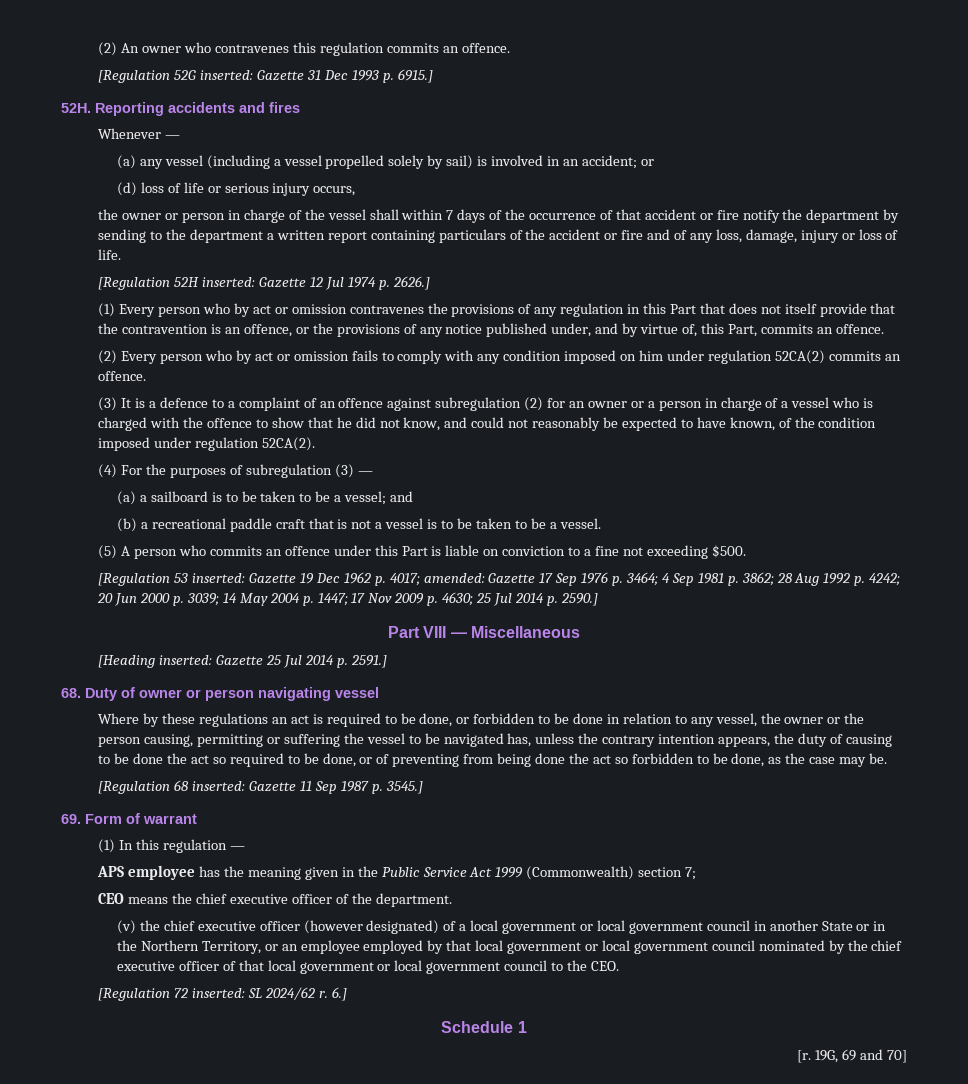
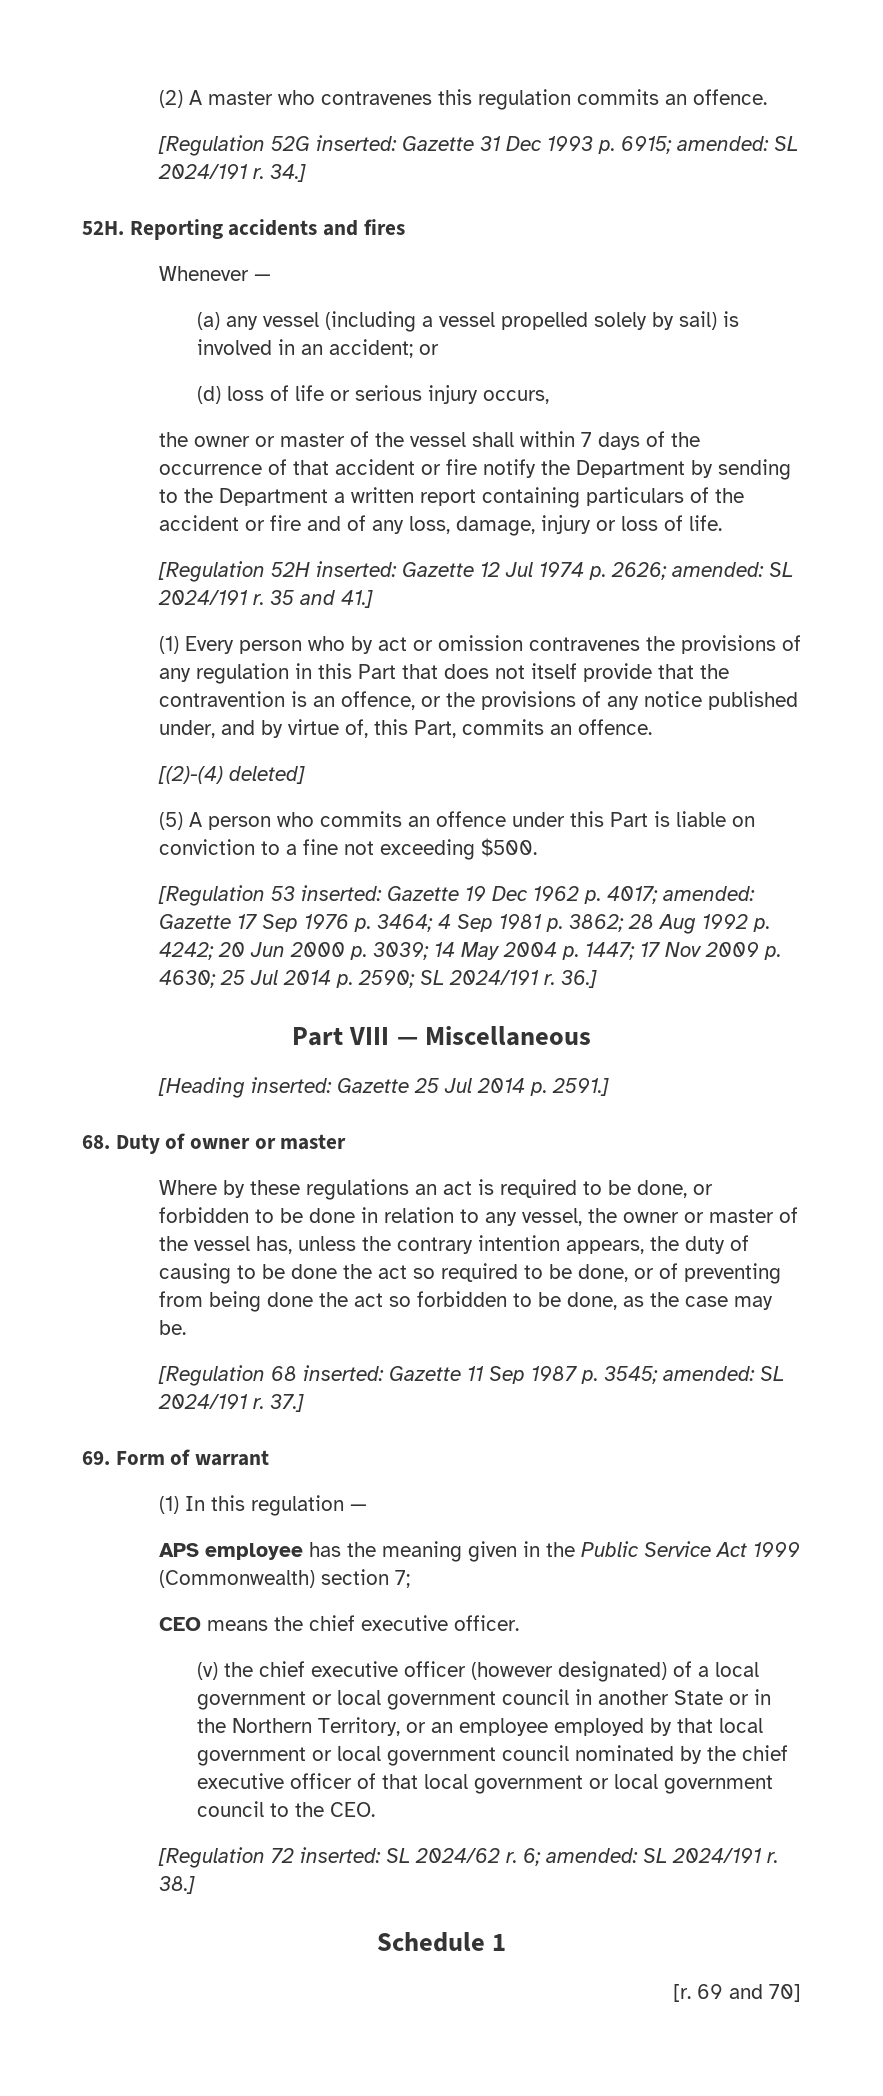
- (2) An owner who contravenes this regulation commits an offence.
+ (2) A master who contravenes this regulation commits an offence.
- [Regulation 52G inserted: Gazette 31 Dec 1993 p. 6915.]
+ [Regulation 52G inserted: Gazette 31 Dec 1993 p. 6915; amended: SL 2024/191 r. 34.]
- the owner or person in charge of the vessel shall within 7 days of the occurrence of that accident or fire notify the department by sending to the department a written report containing particulars of the accident or fire and of any loss, damage, injury or loss of life.
+ the owner or master of the vessel shall within 7 days of the occurrence of that accident or fire notify the Department by sending to the Department a written report containing particulars of the accident or fire and of any loss, damage, injury or loss of life.
- [Regulation 52H inserted: Gazette 12 Jul 1974 p. 2626.]
+ [Regulation 52H inserted: Gazette 12 Jul 1974 p. 2626; amended: SL 2024/191 r. 35 and 41.]
- (2) Every person who by act or omission fails to comply with any condition imposed on him under regulation 52CA(2) commits an offence.
- (3) It is a defence to a complaint of an offence against subregulation (2) for an owner or a person in charge of a vessel who is charged with the offence to show that he did not know, and could not reasonably be expected to have known, of the condition imposed under regulation 52CA(2).
- (4) For the purposes of subregulation (3) —
- (a) a sailboard is to be taken to be a vessel; and
- (b) a recreational paddle craft that is not a vessel is to be taken to be a vessel.
+ [(2)-(4) deleted]
- [Regulation 53 inserted: Gazette 19 Dec 1962 p. 4017; amended: Gazette 17 Sep 1976 p. 3464; 4 Sep 1981 p. 3862; 28 Aug 1992 p. 4242; 20 Jun 2000 p. 3039; 14 May 2004 p. 1447; 17 Nov 2009 p. 4630; 25 Jul 2014 p. 2590.]
+ [Regulation 53 inserted: Gazette 19 Dec 1962 p. 4017; amended: Gazette 17 Sep 1976 p. 3464; 4 Sep 1981 p. 3862; 28 Aug 1992 p. 4242; 20 Jun 2000 p. 3039; 14 May 2004 p. 1447; 17 Nov 2009 p. 4630; 25 Jul 2014 p. 2590; SL 2024/191 r. 36.]
- 68. Duty of owner or person navigating vessel
+ 68. Duty of owner or master
- Where by these regulations an act is required to be done, or forbidden to be done in relation to any vessel, the owner or the person causing, permitting or suffering the vessel to be navigated has, unless the contrary intention appears, the duty of causing to be done the act so required to be done, or of preventing from being done the act so forbidden to be done, as the case may be.
+ Where by these regulations an act is required to be done, or forbidden to be done in relation to any vessel, the owner or master of the vessel has, unless the contrary intention appears, the duty of causing to be done the act so required to be done, or of preventing from being done the act so forbidden to be done, as the case may be.
- [Regulation 68 inserted: Gazette 11 Sep 1987 p. 3545.]
+ [Regulation 68 inserted: Gazette 11 Sep 1987 p. 3545; amended: SL 2024/191 r. 37.]
- CEO means the chief executive officer of the department.
+ CEO means the chief executive officer.
- 6.]
+ 6; amended: SL 2024/191 r. 38.]
- 19G, 69 and 70]
+ 69 and 70]

